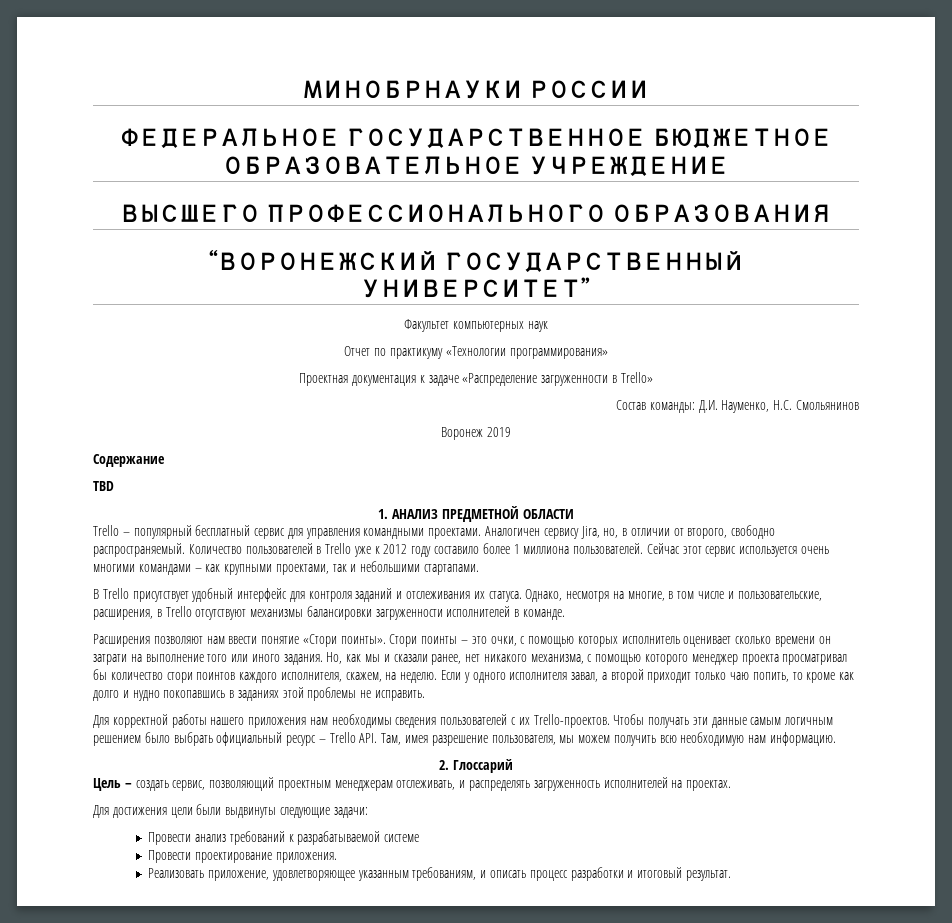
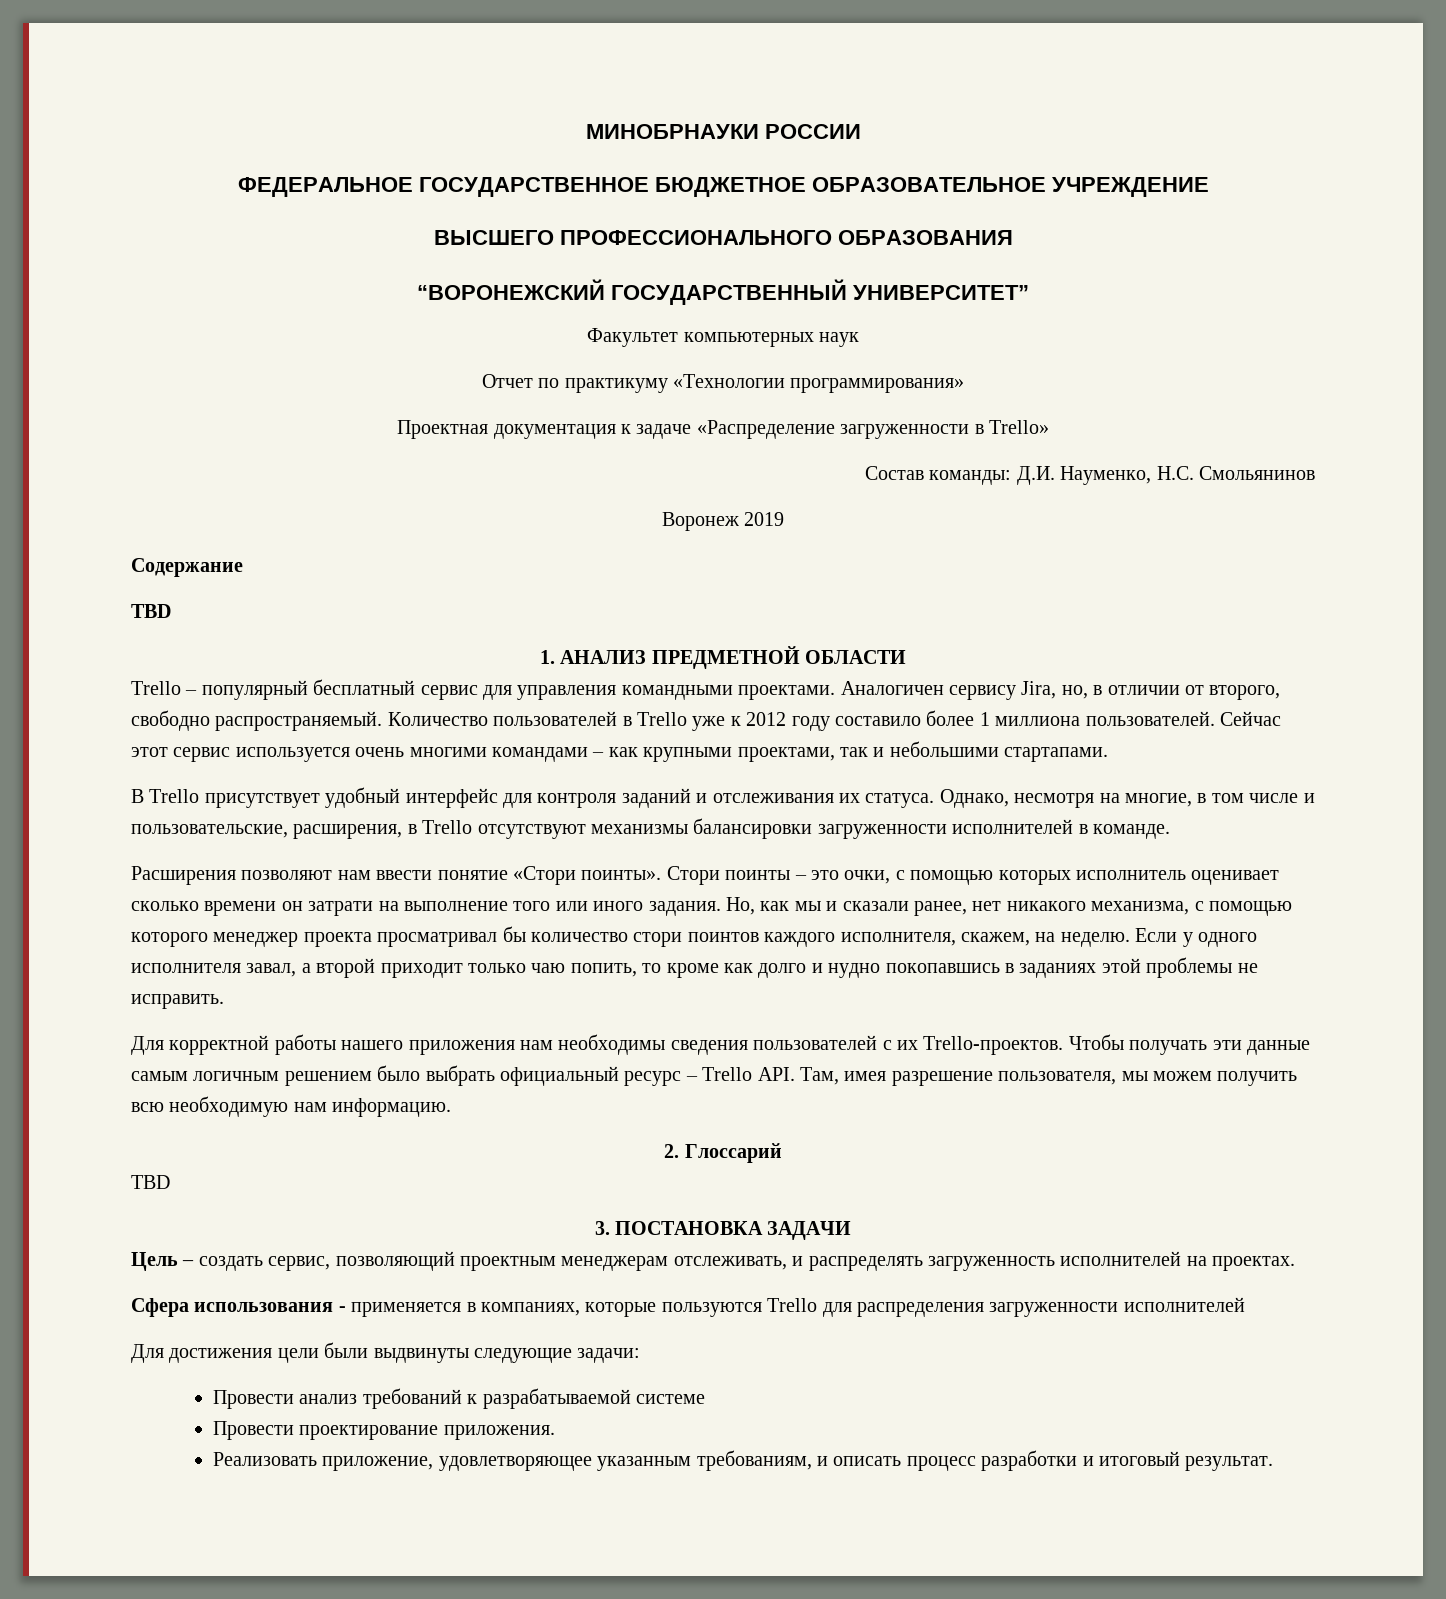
  2. Глоссарий
+ TBD
+ 3. ПОСТАНОВКА ЗАДАЧИ
+ Сфера использования - применяется в компаниях, которые пользуются Trello для распределения загруженности исполнителей

